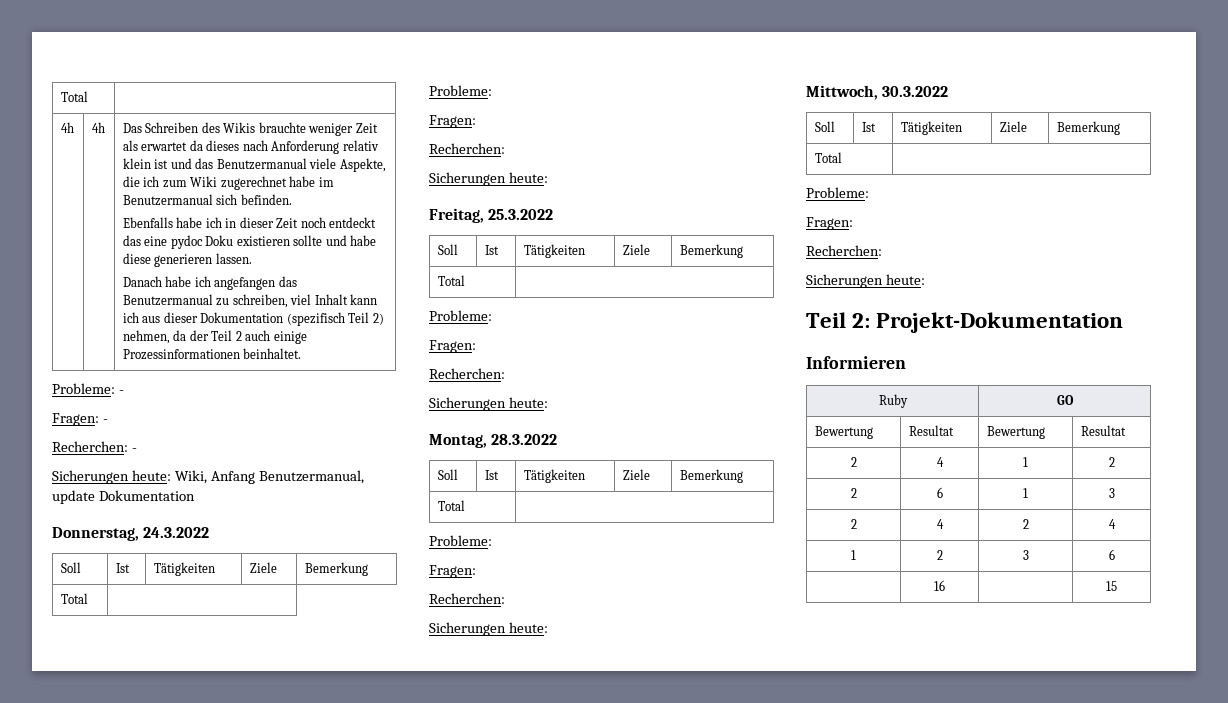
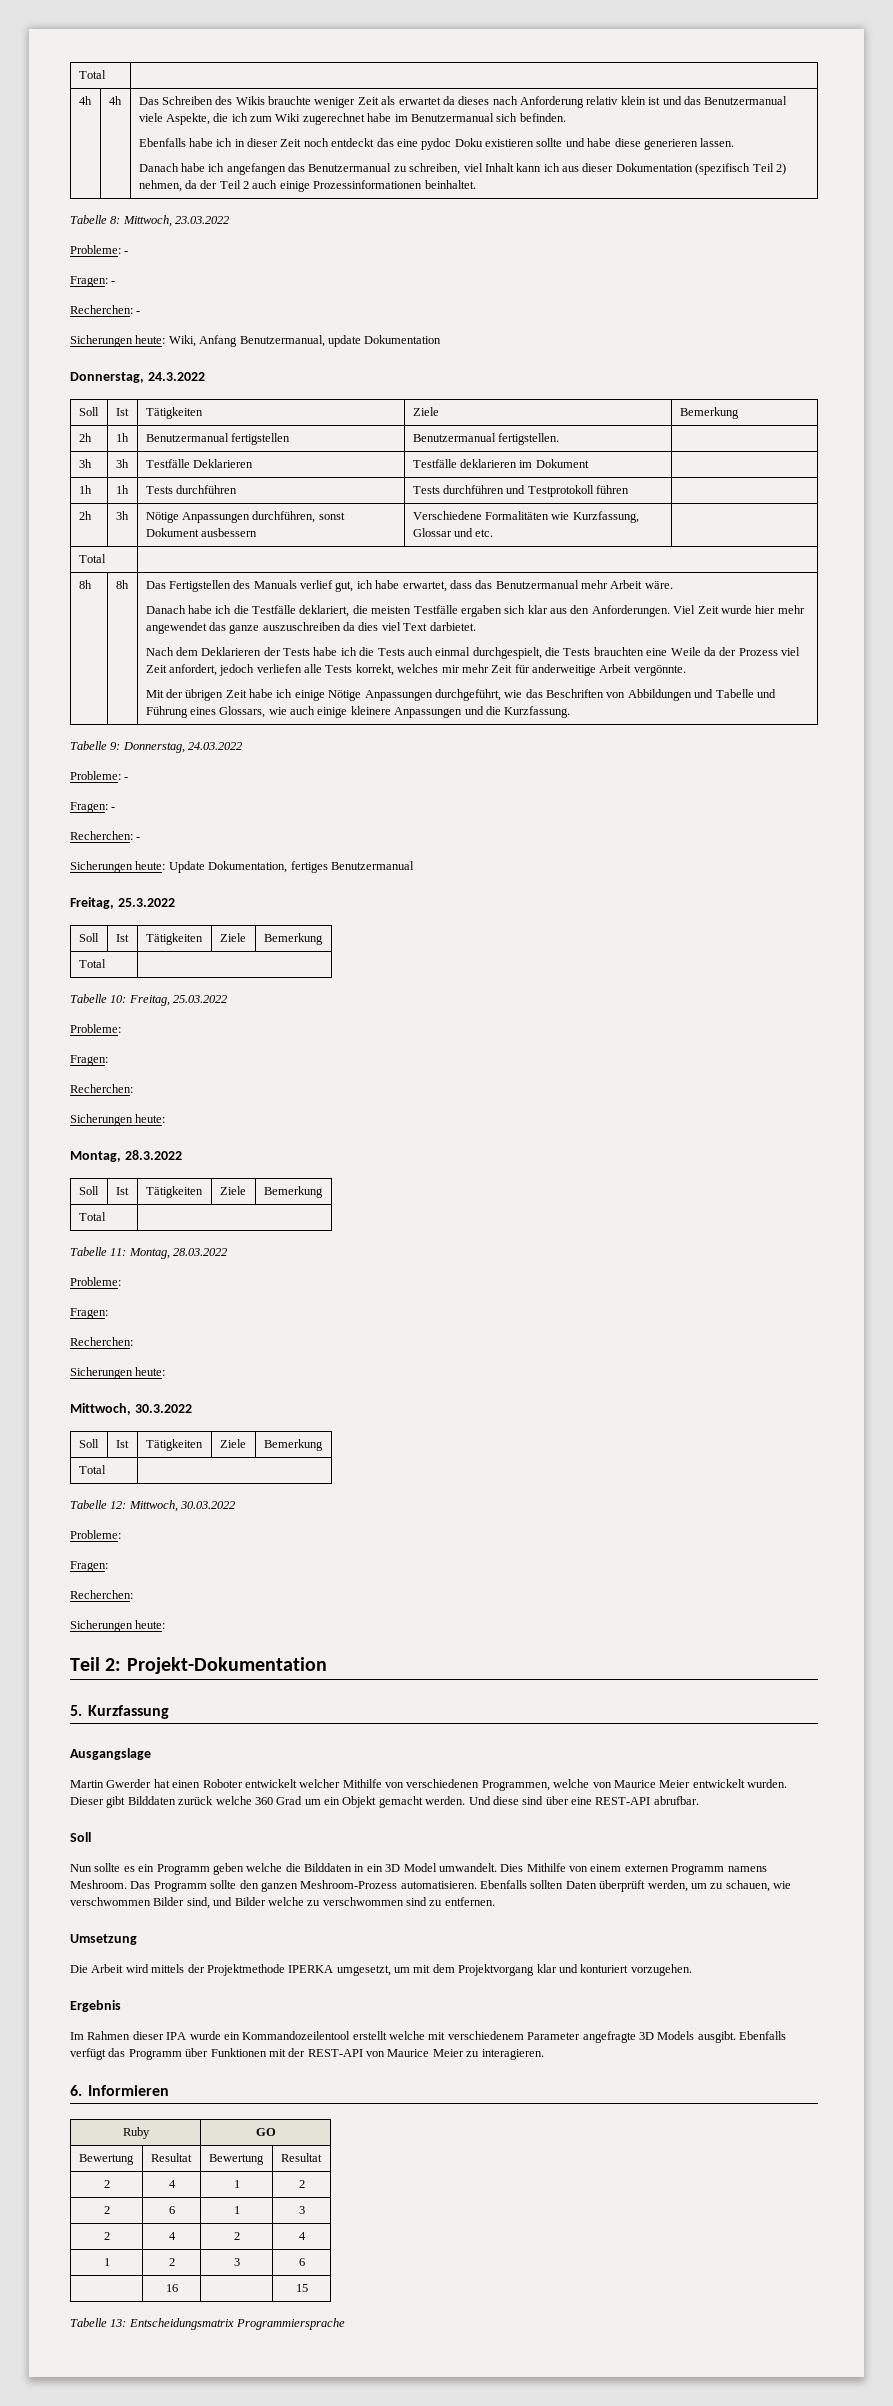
+ Tabelle 8: Mittwoch, 23.03.2022
  Donnerstag, 24.3.2022
  Soll | Ist | Tätigkeiten | Ziele | Bemerkung
+ 2h | 1h | Benutzermanual fertigstellen | Benutzermanual fertigstellen. |
+ 3h | 3h | Testfälle Deklarieren | Testfälle deklarieren im Dokument |
+ 1h | 1h | Tests durchführen | Tests durchführen und Testprotokoll führen |
+ 2h | 3h | Nötige Anpassungen durchführen, sonst Dokument ausbessern | Verschiedene Formalitäten wie Kurzfassung, Glossar und etc. |
  Total |
- Probleme:
- Fragen:
- Recherchen:
- Sicherungen heute:
+ 8h | 8h | Das Fertigstellen des Manuals verlief gut, ich habe erwartet, dass das Benutzermanual mehr Arbeit wäre.
+ Danach habe ich die Testfälle deklariert, die meisten Testfälle ergaben sich klar aus den Anforderungen. Viel Zeit wurde hier mehr angewendet das ganze auszuschreiben da dies viel Text darbietet.
+ Nach dem Deklarieren der Tests habe ich die Tests auch einmal durchgespielt, die Tests brauchten eine Weile da der Prozess viel Zeit anfordert, jedoch verliefen alle Tests korrekt, welches mir mehr Zeit für anderweitige Arbeit vergönnte.
+ Mit der übrigen Zeit habe ich einige Nötige Anpassungen durchgeführt, wie das Beschriften von Abbildungen und Tabelle und Führung eines Glossars, wie auch einige kleinere Anpassungen und die Kurzfassung.
+ Tabelle 9: Donnerstag, 24.03.2022
+ Probleme: -
+ Fragen: -
+ Recherchen: -
+ Sicherungen heute: Update Dokumentation, fertiges Benutzermanual
+ Tabelle 10: Freitag, 25.03.2022
+ Tabelle 11: Montag, 28.03.2022
+ Tabelle 12: Mittwoch, 30.03.2022
- Informieren
+ 5. Kurzfassung
+ Ausgangslage
+ Martin Gwerder hat einen Roboter entwickelt welcher Mithilfe von verschiedenen Programmen, welche von Maurice Meier entwickelt wurden. Dieser gibt Bilddaten zurück welche 360 Grad um ein Objekt gemacht werden. Und diese sind über eine REST-API abrufbar.
+ Soll
+ Nun sollte es ein Programm geben welche die Bilddaten in ein 3D Model umwandelt. Dies Mithilfe von einem externen Programm namens Meshroom. Das Programm sollte den ganzen Meshroom-Prozess automatisieren. Ebenfalls sollten Daten überprüft werden, um zu schauen, wie verschwommen Bilder sind, und Bilder welche zu verschwommen sind zu entfernen.
+ Umsetzung
+ Die Arbeit wird mittels der Projektmethode IPERKA umgesetzt, um mit dem Projektvorgang klar und konturiert vorzugehen.
+ Ergebnis
+ Im Rahmen dieser IPA wurde ein Kommandozeilentool erstellt welche mit verschiedenem Parameter angefragte 3D Models ausgibt. Ebenfalls verfügt das Programm über Funktionen mit der REST-API von Maurice Meier zu interagieren.
+ 6. Informieren
+ Tabelle 13: Entscheidungsmatrix Programmiersprache

